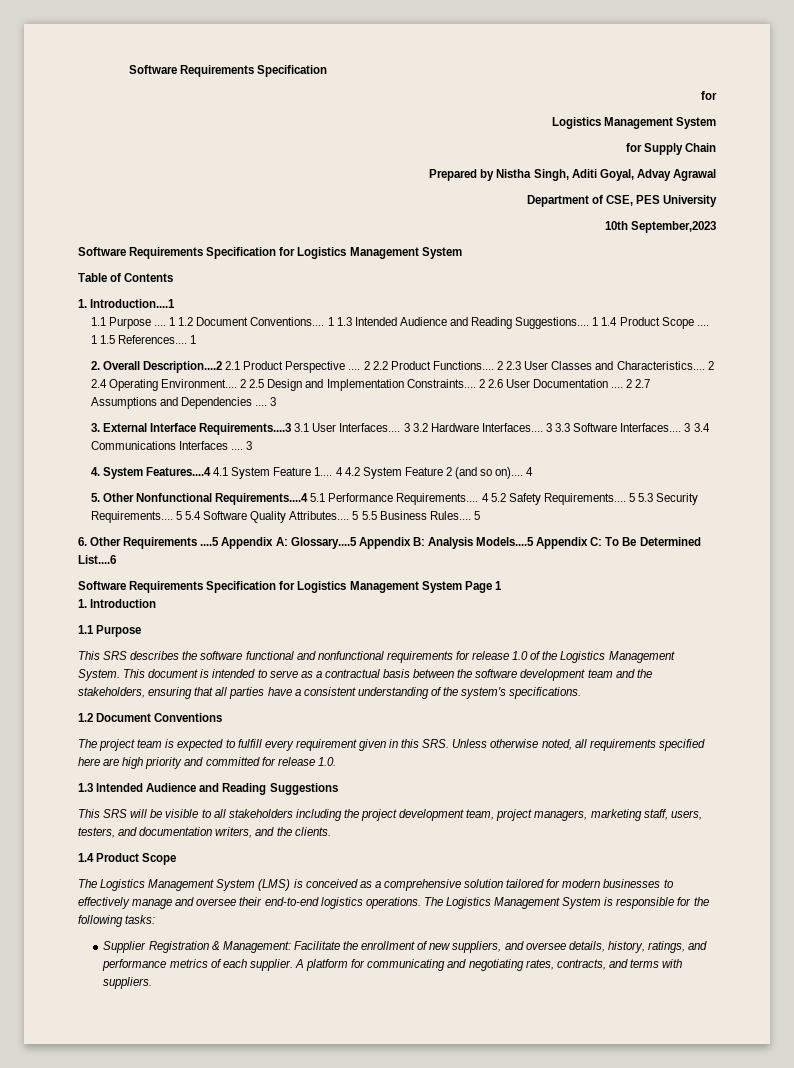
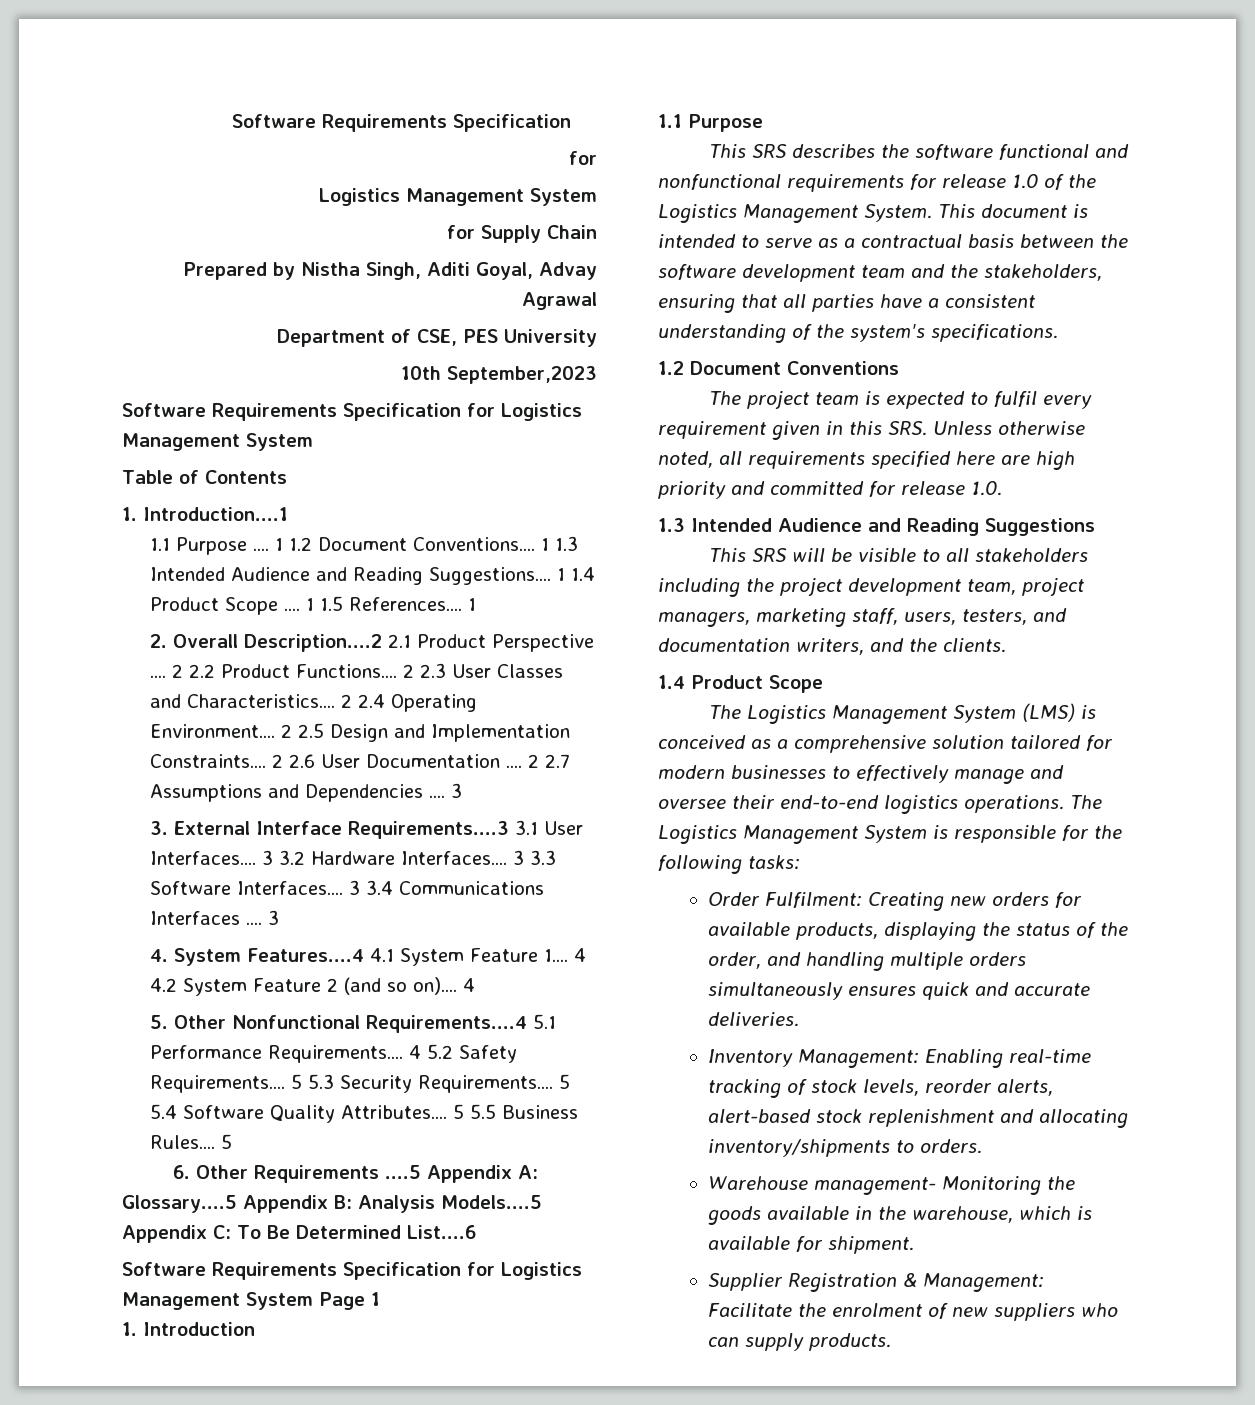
- The project team is expected to fulfill every requirement given in this SRS. Unless otherwise noted, all requirements specified here are high priority and committed for release 1.0.
+ The project team is expected to fulfil every requirement given in this SRS. Unless otherwise noted, all requirements specified here are high priority and committed for release 1.0.
+ Order Fulfilment: Creating new orders for available products, displaying the status of the order, and handling multiple orders simultaneously ensures quick and accurate deliveries.
+ Inventory Management: Enabling real-time tracking of stock levels, reorder alerts, alert-based stock replenishment and allocating inventory/shipments to orders.
+ Warehouse management- Monitoring the goods available in the warehouse, which is available for shipment.
- Supplier Registration & Management: Facilitate the enrollment of new suppliers, and oversee details, history, ratings, and performance metrics of each supplier. A platform for communicating and negotiating rates, contracts, and terms with suppliers.
+ Supplier Registration & Management: Facilitate the enrolment of new suppliers who can supply products.

